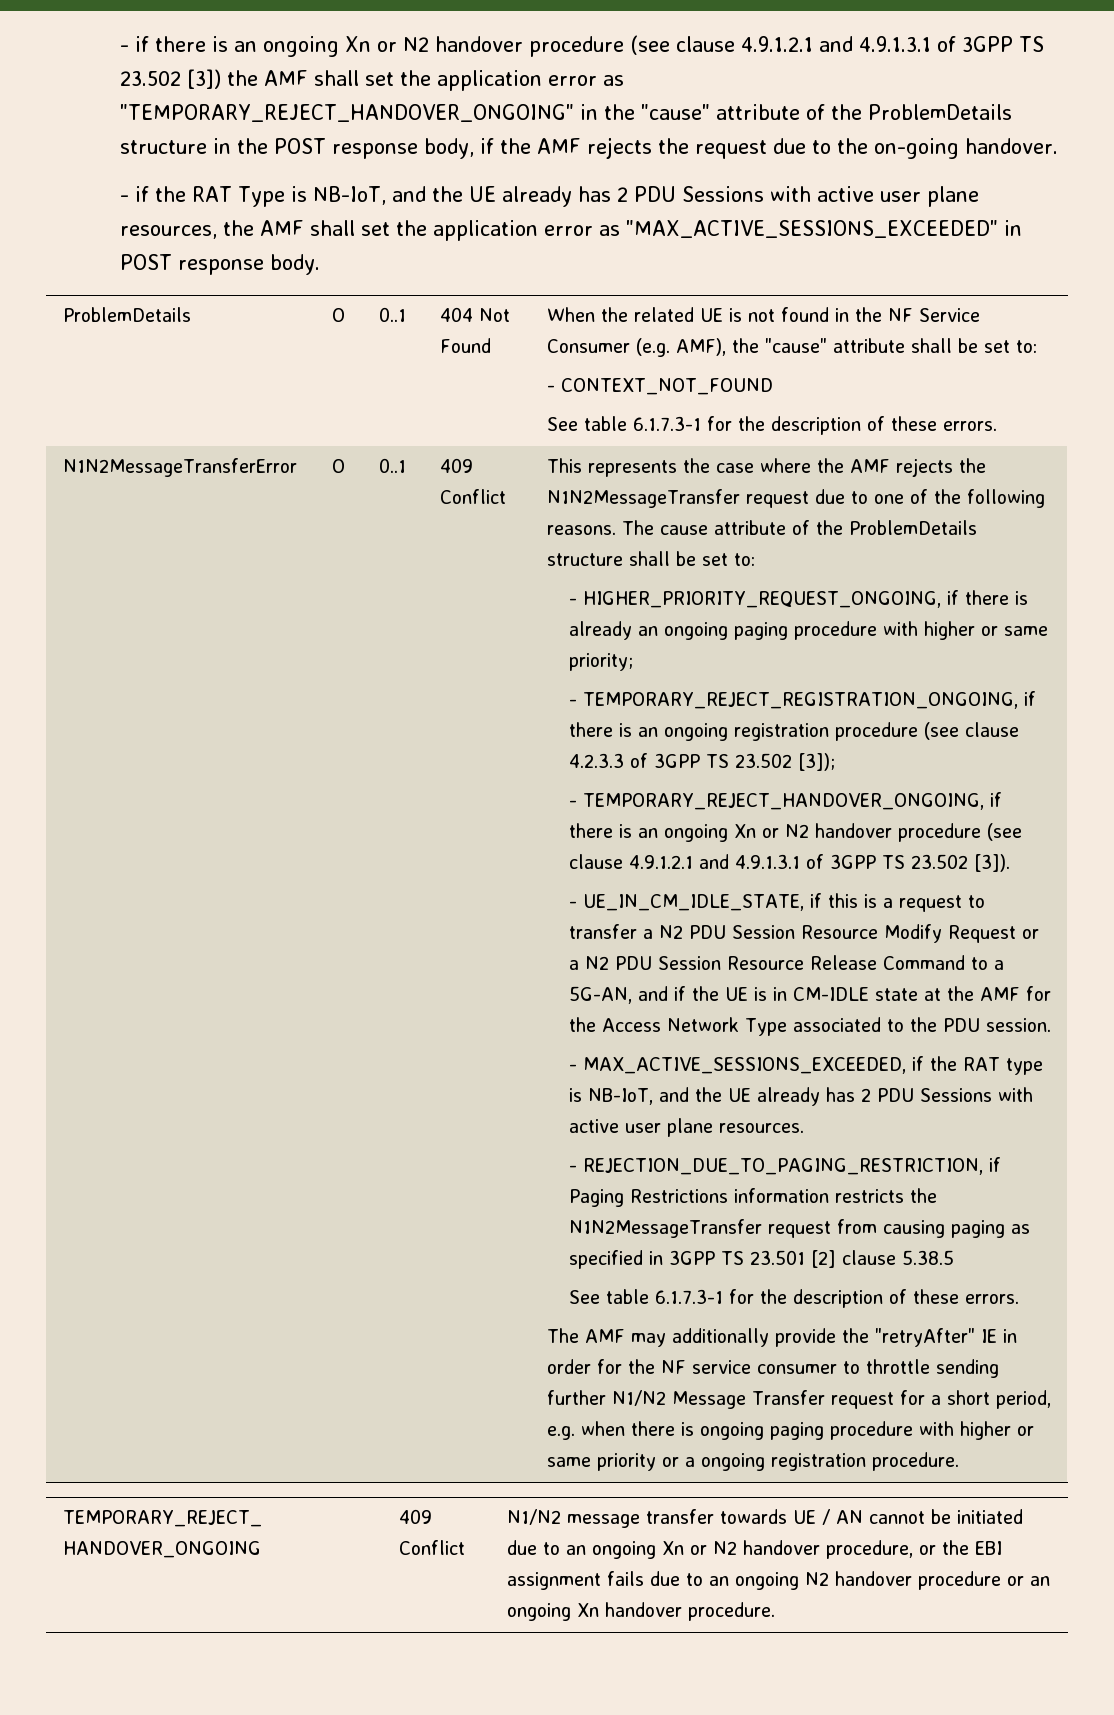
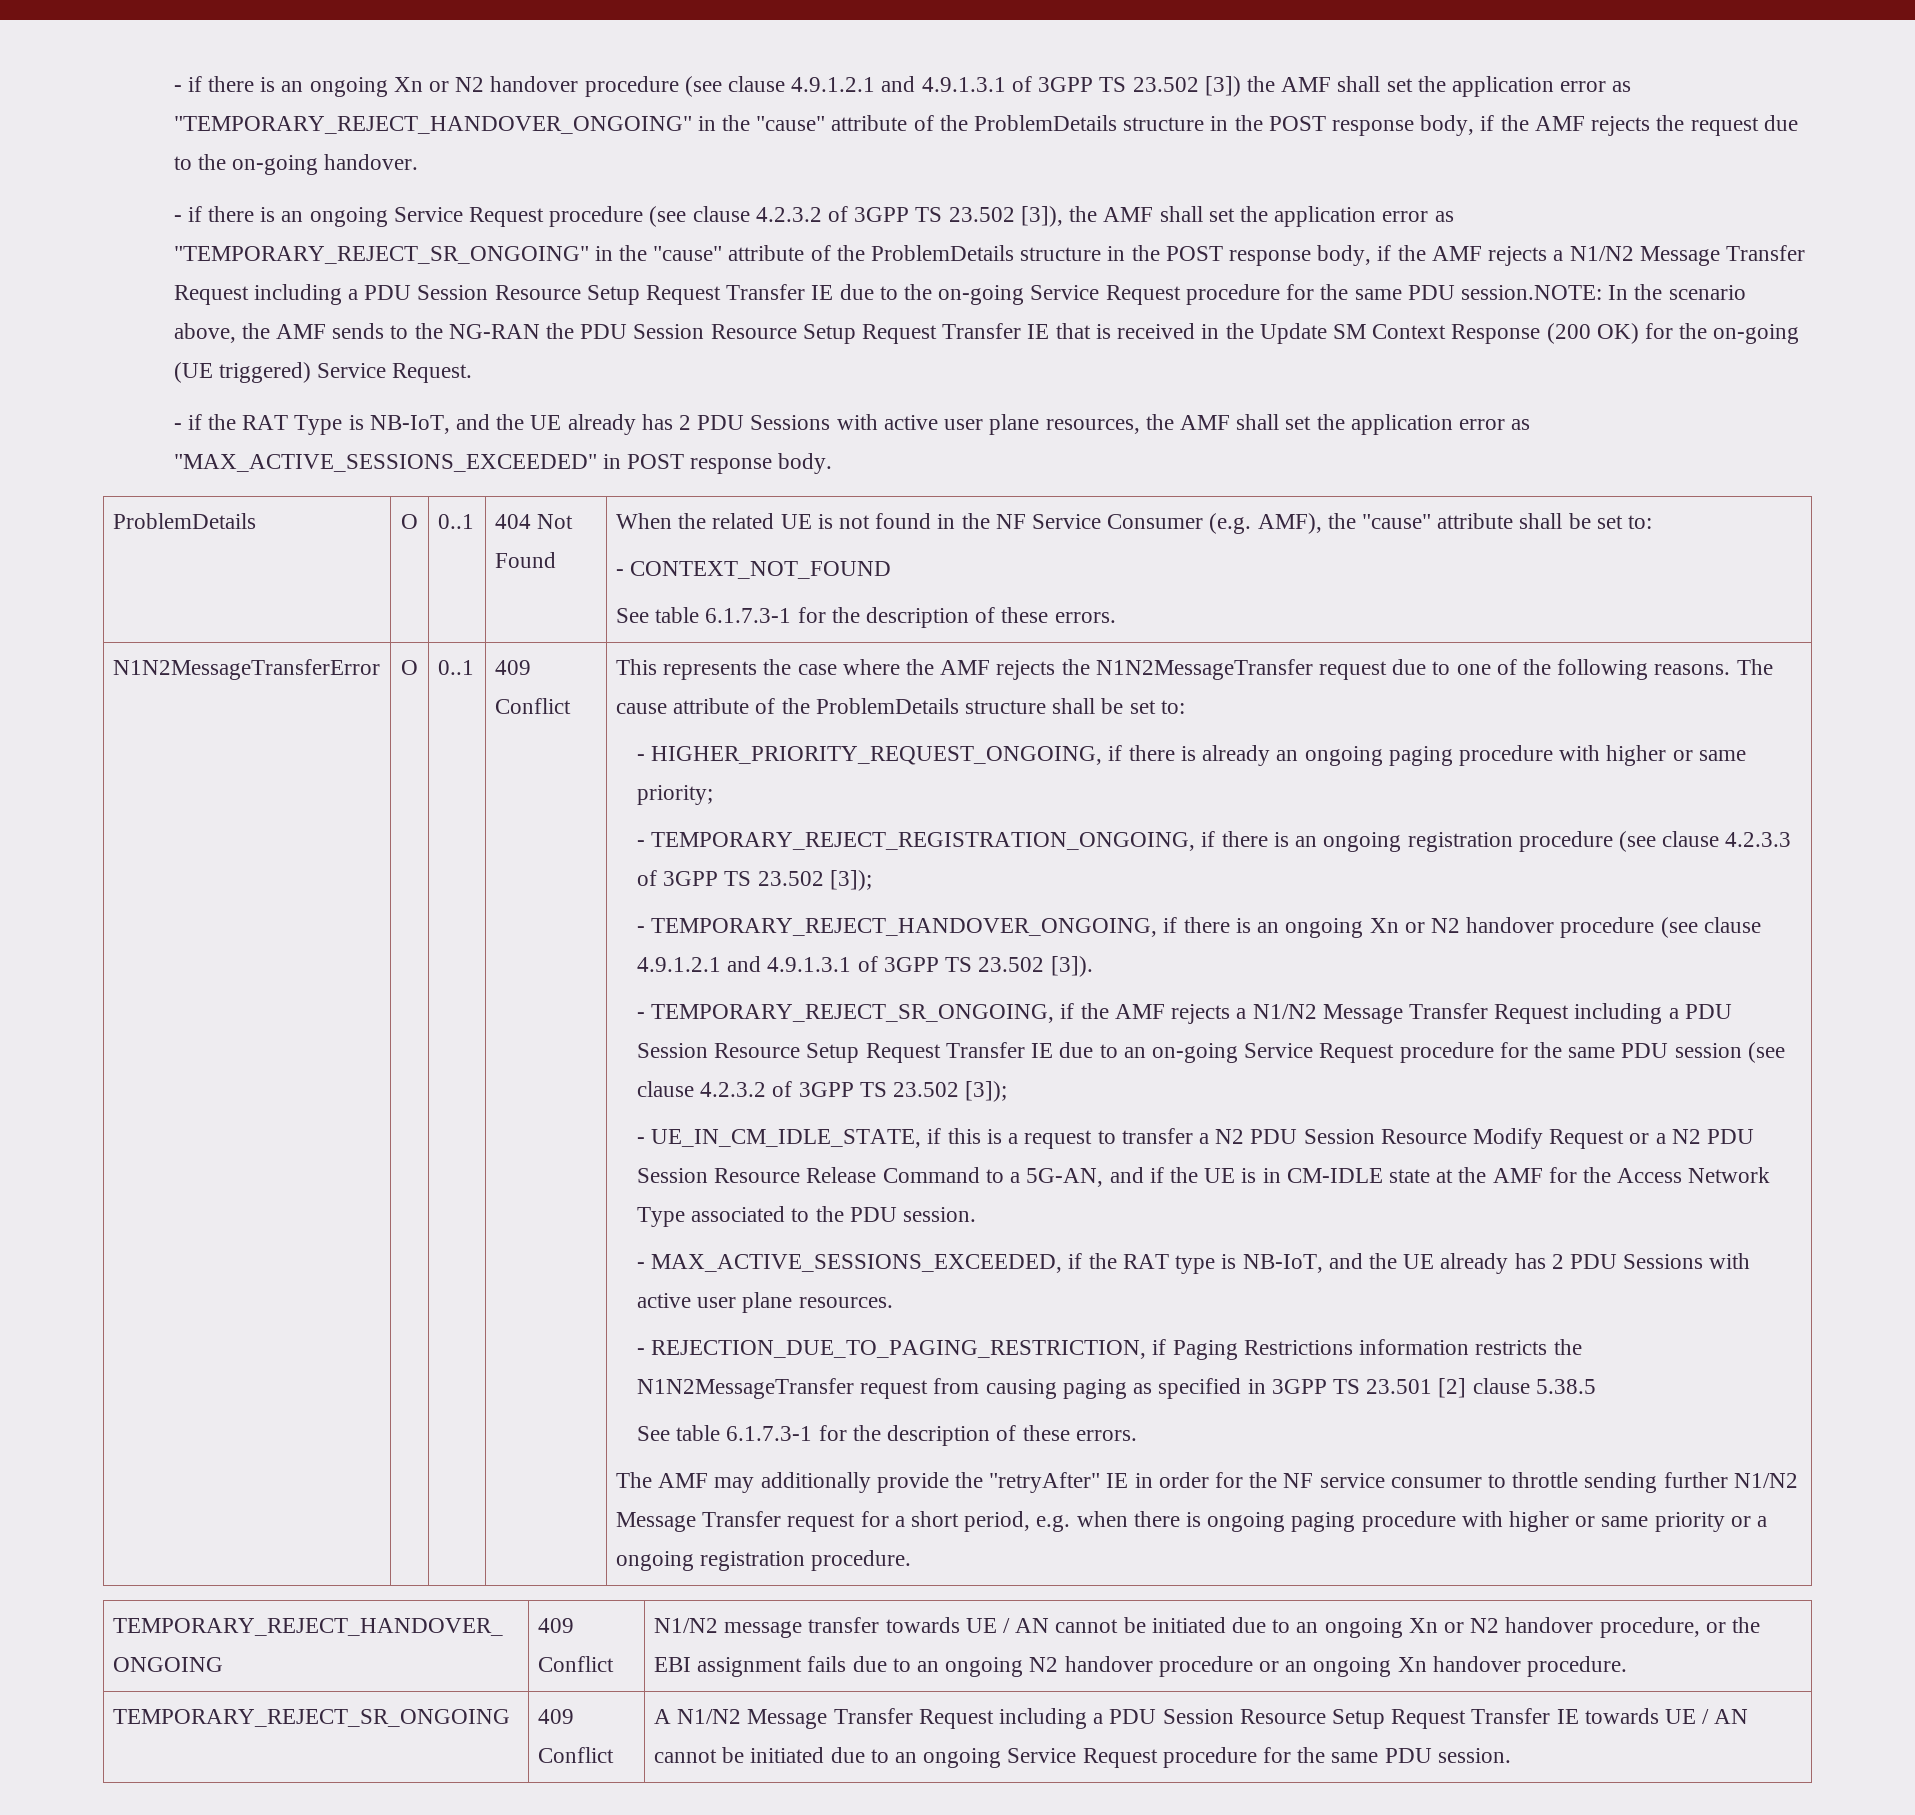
+ - if there is an ongoing Service Request procedure (see clause 4.2.3.2 of 3GPP TS 23.502 [3]), the AMF shall set the application error as "TEMPORARY_REJECT_SR_ONGOING" in the "cause" attribute of the ProblemDetails structure in the POST response body, if the AMF rejects a N1/N2 Message Transfer Request including a PDU Session Resource Setup Request Transfer IE due to the on-going Service Request procedure for the same PDU session.NOTE: In the scenario above, the AMF sends to the NG-RAN the PDU Session Resource Setup Request Transfer IE that is received in the Update SM Context Response (200 OK) for the on-going (UE triggered) Service Request.
+ - TEMPORARY_REJECT_SR_ONGOING, if the AMF rejects a N1/N2 Message Transfer Request including a PDU Session Resource Setup Request Transfer IE due to an on-going Service Request procedure for the same PDU session (see clause 4.2.3.2 of 3GPP TS 23.502 [3]);
+ TEMPORARY_REJECT_SR_ONGOING | 409 Conflict | A N1/N2 Message Transfer Request including a PDU Session Resource Setup Request Transfer IE towards UE / AN cannot be initiated due to an ongoing Service Request procedure for the same PDU session.

